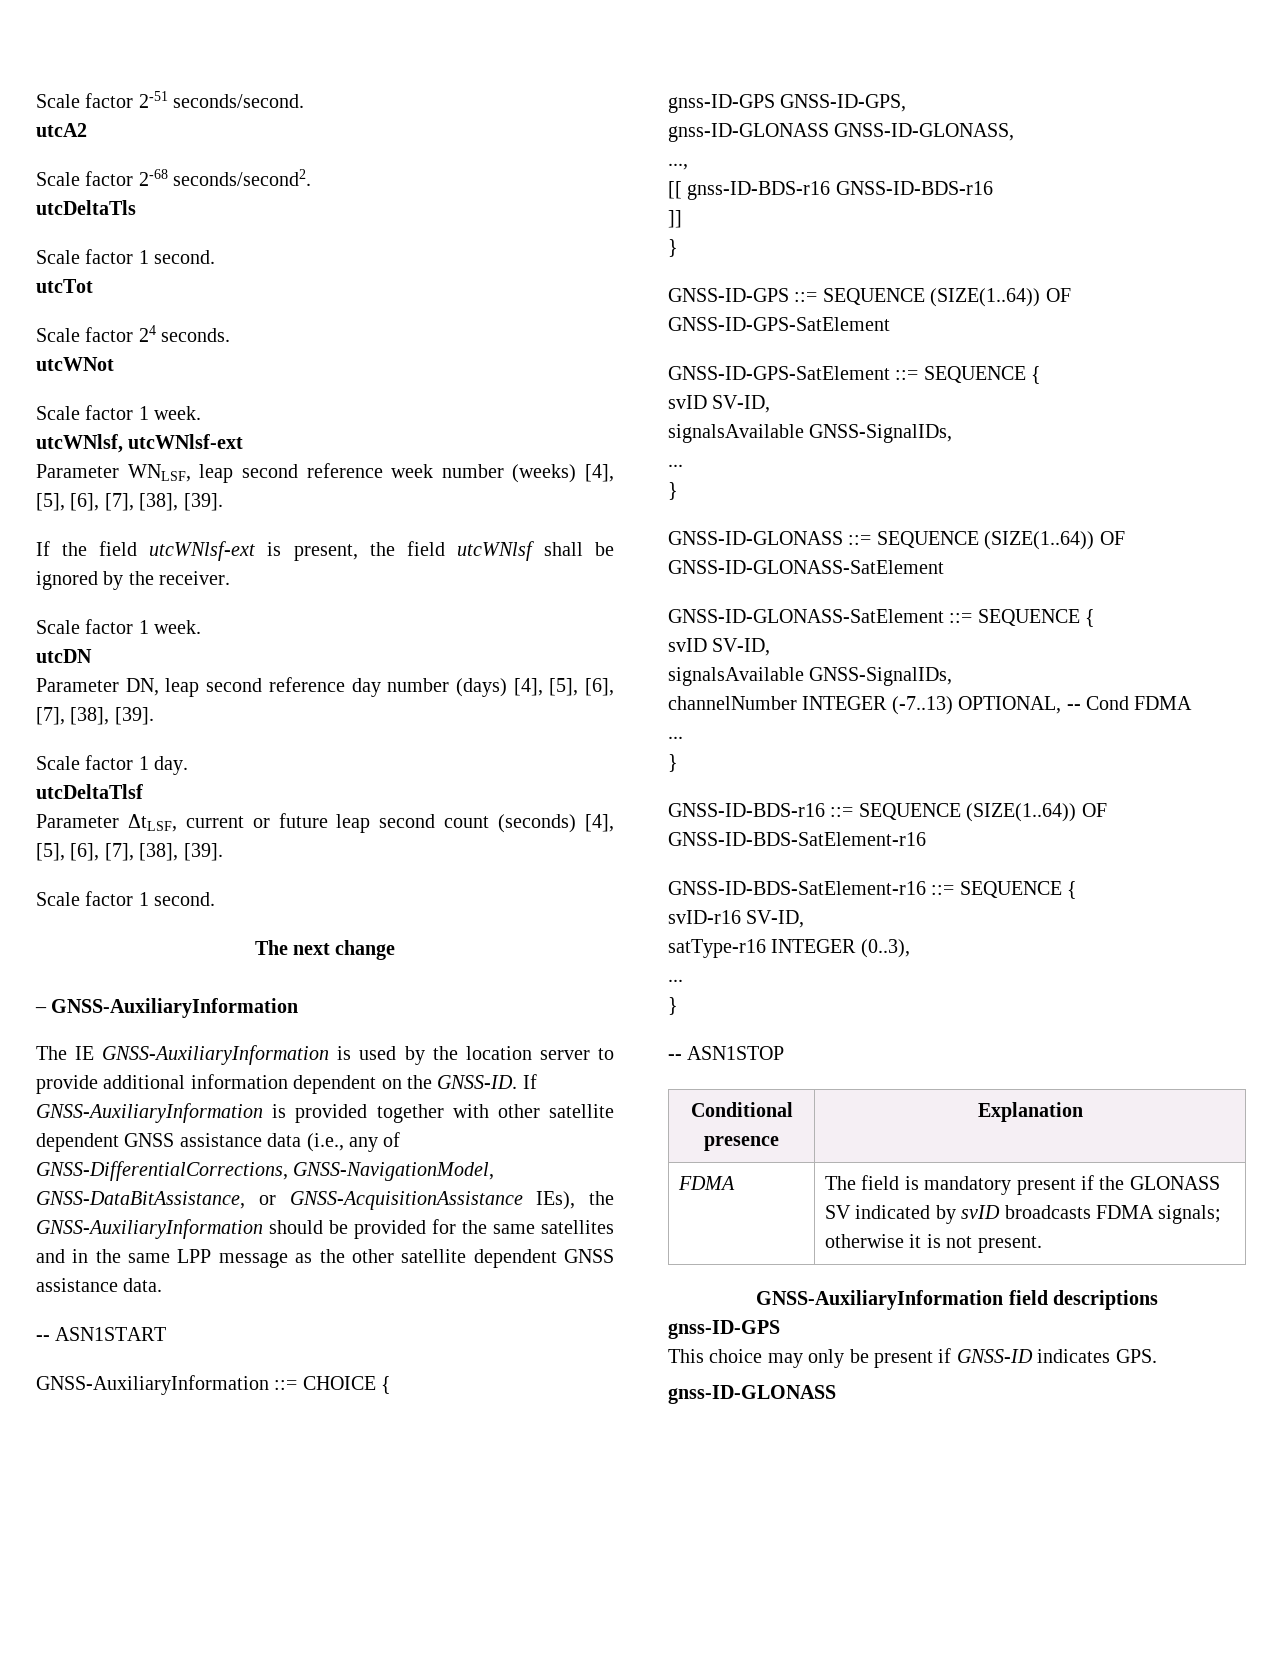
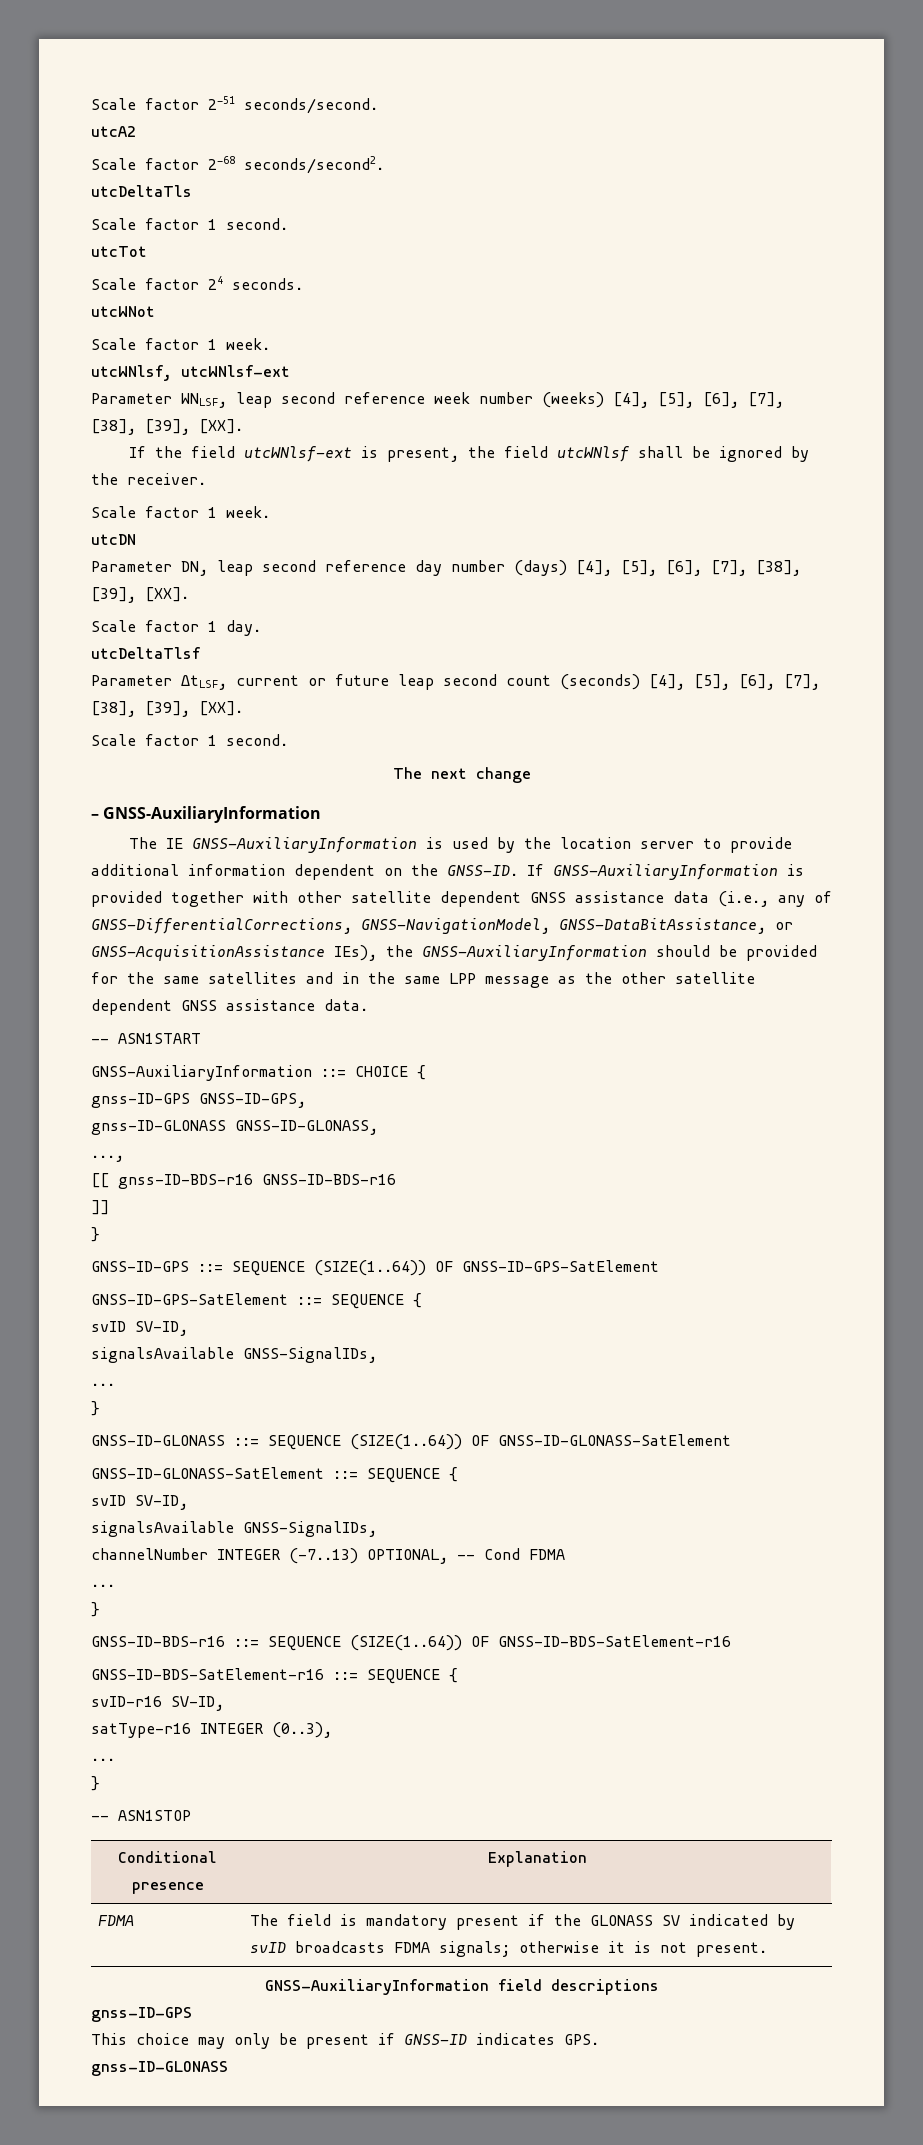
- Parameter WNLSF, leap second reference week number (weeks) [4], [5], [6], [7], [38], [39].
+ Parameter WNLSF, leap second reference week number (weeks) [4], [5], [6], [7], [38], [39], [XX].
- Parameter DN, leap second reference day number (days) [4], [5], [6], [7], [38], [39].
+ Parameter DN, leap second reference day number (days) [4], [5], [6], [7], [38], [39], [XX].
- Parameter ΔtLSF, current or future leap second count (seconds) [4], [5], [6], [7], [38], [39].
+ Parameter ΔtLSF, current or future leap second count (seconds) [4], [5], [6], [7], [38], [39], [XX].

